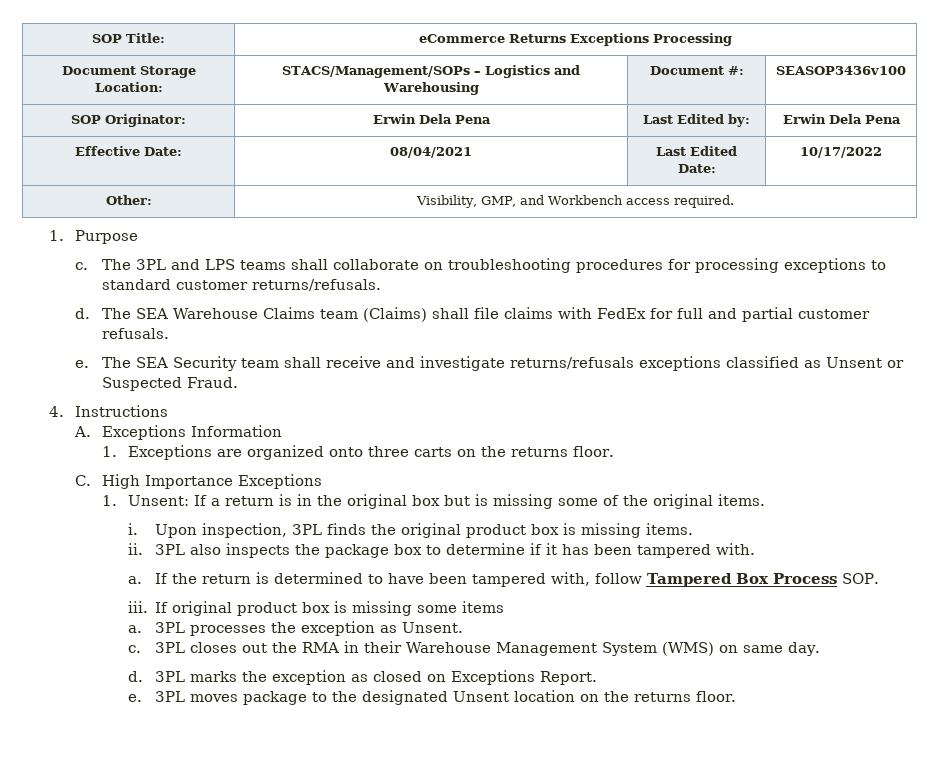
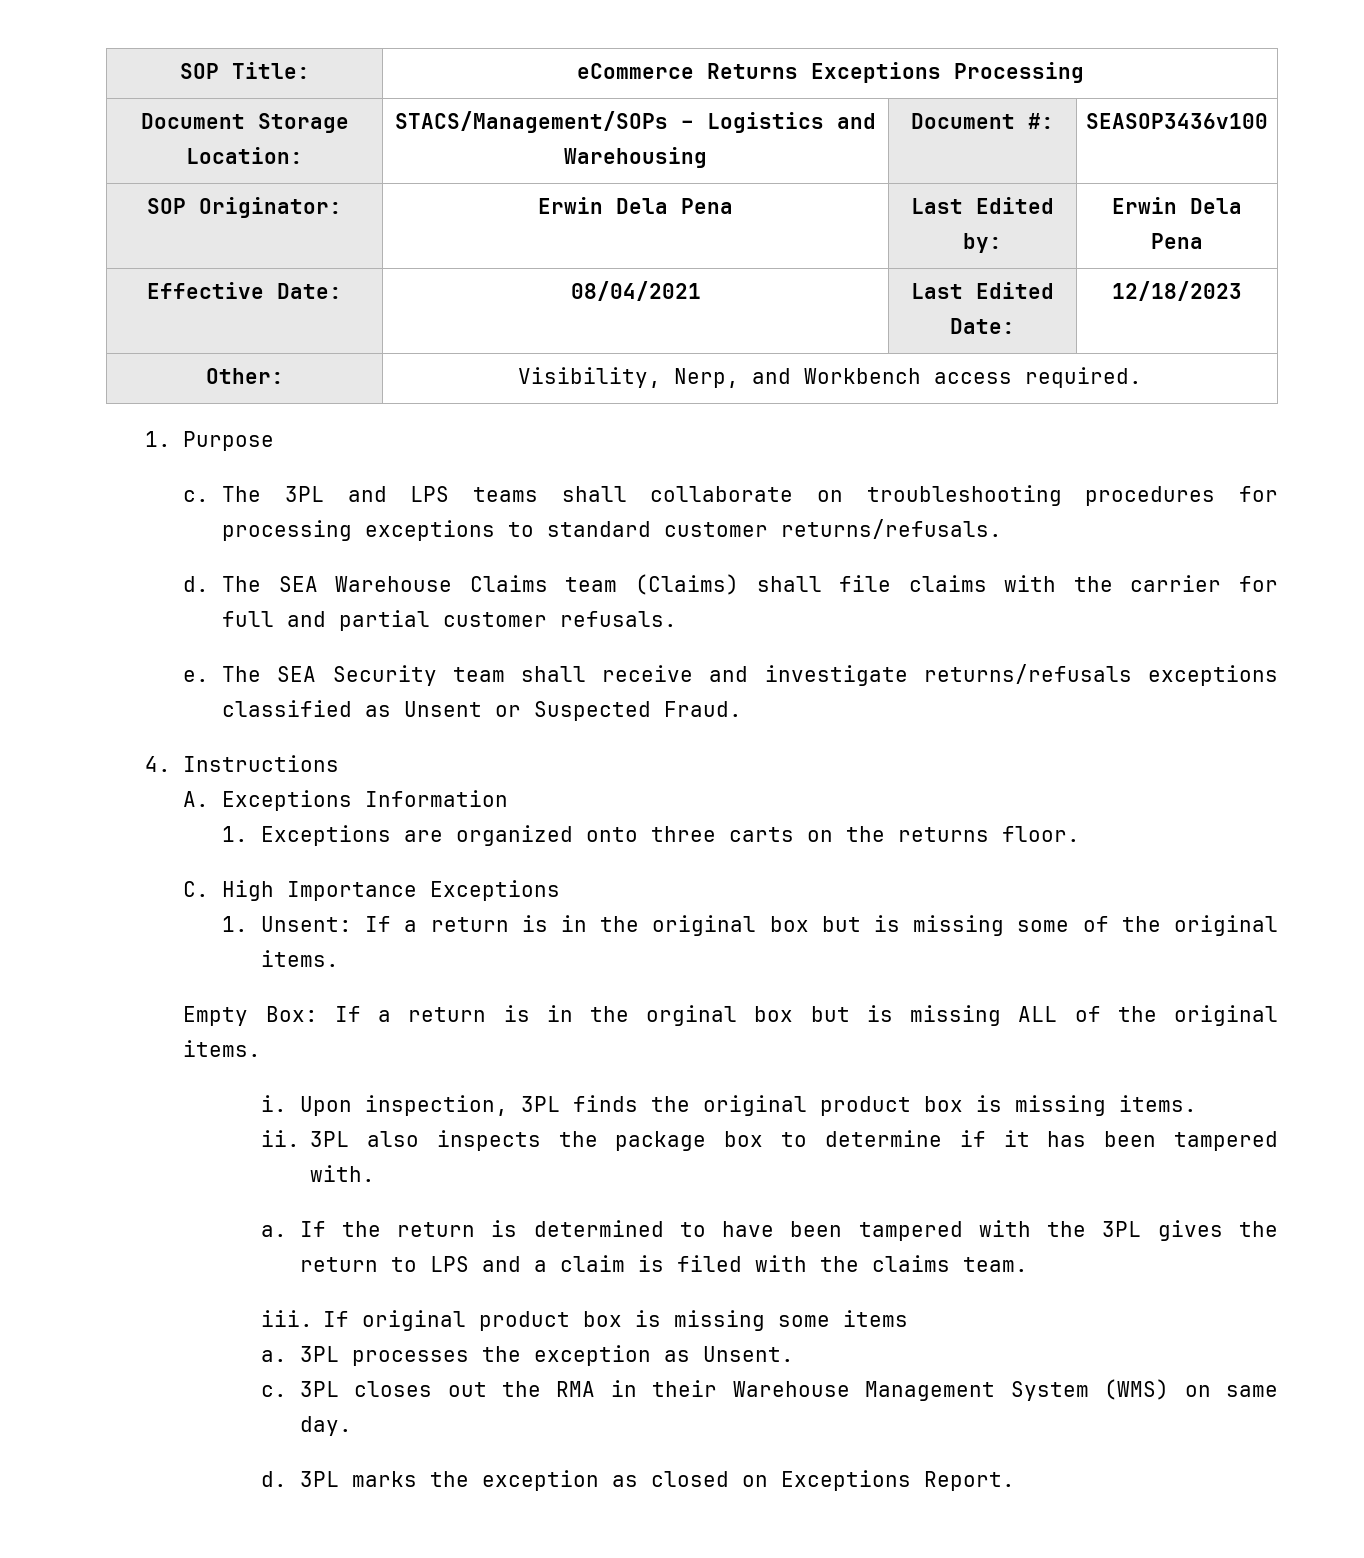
- Effective Date: | 08/04/2021 | Last Edited Date: | 10/17/2022
+ Effective Date: | 08/04/2021 | Last Edited Date: | 12/18/2023
- Other: | Visibility, GMP, and Workbench access required.
+ Other: | Visibility, Nerp, and Workbench access required.
- The SEA Warehouse Claims team (Claims) shall file claims with FedEx for full and partial customer refusals.
+ The SEA Warehouse Claims team (Claims) shall file claims with the carrier for full and partial customer refusals.
+ Empty Box: If a return is in the orginal box but is missing ALL of the original items.
- If the return is determined to have been tampered with, follow Tampered Box Process SOP.
+ If the return is determined to have been tampered with the 3PL gives the return to LPS and a claim is filed with the claims team.
- e. 3PL moves package to the designated Unsent location on the returns floor.

